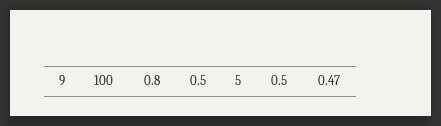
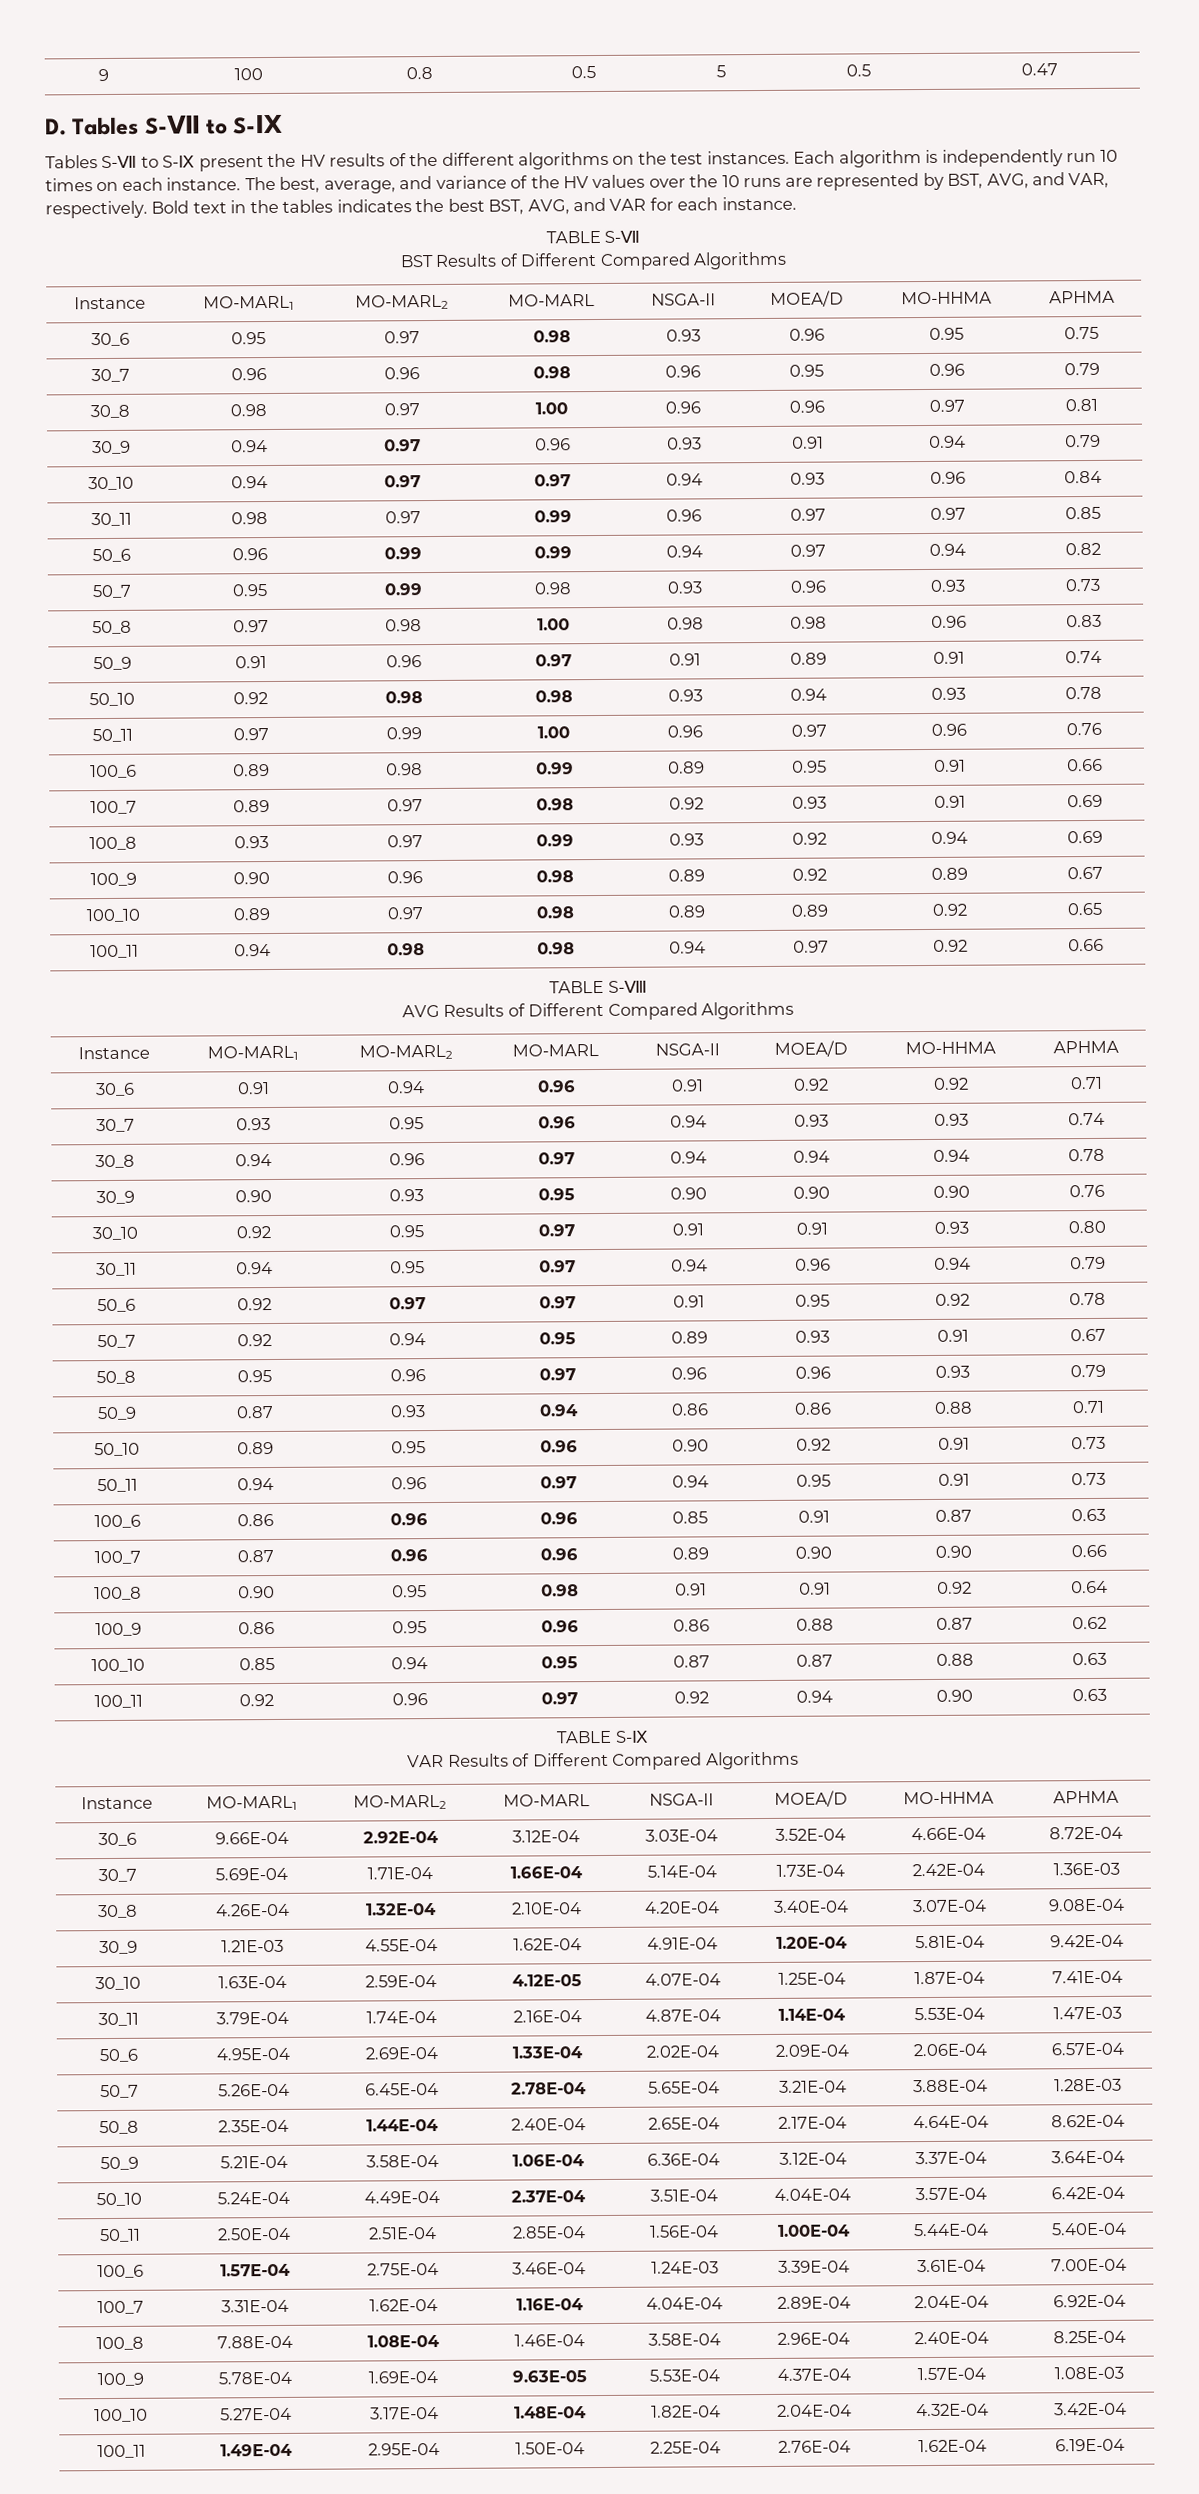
+ D. Tables S-Ⅶ to S-Ⅸ
+ Tables S-Ⅶ to S-Ⅸ present the HV results of the different algorithms on the test instances. Each algorithm is independently run 10 times on each instance. The best, average, and variance of the HV values over the 10 runs are represented by BST, AVG, and VAR, respectively. Bold text in the tables indicates the best BST, AVG, and VAR for each instance.
+ TABLE S-Ⅶ
+ BST Results of Different Compared Algorithms
+ Instance | MO-MARL1 | MO-MARL2 | MO-MARL | NSGA-II | MOEA/D | MO-HHMA | APHMA
+ 30_6 | 0.95 | 0.97 | 0.98 | 0.93 | 0.96 | 0.95 | 0.75
+ 30_7 | 0.96 | 0.96 | 0.98 | 0.96 | 0.95 | 0.96 | 0.79
+ 30_8 | 0.98 | 0.97 | 1.00 | 0.96 | 0.96 | 0.97 | 0.81
+ 30_9 | 0.94 | 0.97 | 0.96 | 0.93 | 0.91 | 0.94 | 0.79
+ 30_10 | 0.94 | 0.97 | 0.97 | 0.94 | 0.93 | 0.96 | 0.84
+ 30_11 | 0.98 | 0.97 | 0.99 | 0.96 | 0.97 | 0.97 | 0.85
+ 50_6 | 0.96 | 0.99 | 0.99 | 0.94 | 0.97 | 0.94 | 0.82
+ 50_7 | 0.95 | 0.99 | 0.98 | 0.93 | 0.96 | 0.93 | 0.73
+ 50_8 | 0.97 | 0.98 | 1.00 | 0.98 | 0.98 | 0.96 | 0.83
+ 50_9 | 0.91 | 0.96 | 0.97 | 0.91 | 0.89 | 0.91 | 0.74
+ 50_10 | 0.92 | 0.98 | 0.98 | 0.93 | 0.94 | 0.93 | 0.78
+ 50_11 | 0.97 | 0.99 | 1.00 | 0.96 | 0.97 | 0.96 | 0.76
+ 100_6 | 0.89 | 0.98 | 0.99 | 0.89 | 0.95 | 0.91 | 0.66
+ 100_7 | 0.89 | 0.97 | 0.98 | 0.92 | 0.93 | 0.91 | 0.69
+ 100_8 | 0.93 | 0.97 | 0.99 | 0.93 | 0.92 | 0.94 | 0.69
+ 100_9 | 0.90 | 0.96 | 0.98 | 0.89 | 0.92 | 0.89 | 0.67
+ 100_10 | 0.89 | 0.97 | 0.98 | 0.89 | 0.89 | 0.92 | 0.65
+ 100_11 | 0.94 | 0.98 | 0.98 | 0.94 | 0.97 | 0.92 | 0.66
+ TABLE S-Ⅷ
+ AVG Results of Different Compared Algorithms
+ Instance | MO-MARL1 | MO-MARL2 | MO-MARL | NSGA-II | MOEA/D | MO-HHMA | APHMA
+ 30_6 | 0.91 | 0.94 | 0.96 | 0.91 | 0.92 | 0.92 | 0.71
+ 30_7 | 0.93 | 0.95 | 0.96 | 0.94 | 0.93 | 0.93 | 0.74
+ 30_8 | 0.94 | 0.96 | 0.97 | 0.94 | 0.94 | 0.94 | 0.78
+ 30_9 | 0.90 | 0.93 | 0.95 | 0.90 | 0.90 | 0.90 | 0.76
+ 30_10 | 0.92 | 0.95 | 0.97 | 0.91 | 0.91 | 0.93 | 0.80
+ 30_11 | 0.94 | 0.95 | 0.97 | 0.94 | 0.96 | 0.94 | 0.79
+ 50_6 | 0.92 | 0.97 | 0.97 | 0.91 | 0.95 | 0.92 | 0.78
+ 50_7 | 0.92 | 0.94 | 0.95 | 0.89 | 0.93 | 0.91 | 0.67
+ 50_8 | 0.95 | 0.96 | 0.97 | 0.96 | 0.96 | 0.93 | 0.79
+ 50_9 | 0.87 | 0.93 | 0.94 | 0.86 | 0.86 | 0.88 | 0.71
+ 50_10 | 0.89 | 0.95 | 0.96 | 0.90 | 0.92 | 0.91 | 0.73
+ 50_11 | 0.94 | 0.96 | 0.97 | 0.94 | 0.95 | 0.91 | 0.73
+ 100_6 | 0.86 | 0.96 | 0.96 | 0.85 | 0.91 | 0.87 | 0.63
+ 100_7 | 0.87 | 0.96 | 0.96 | 0.89 | 0.90 | 0.90 | 0.66
+ 100_8 | 0.90 | 0.95 | 0.98 | 0.91 | 0.91 | 0.92 | 0.64
+ 100_9 | 0.86 | 0.95 | 0.96 | 0.86 | 0.88 | 0.87 | 0.62
+ 100_10 | 0.85 | 0.94 | 0.95 | 0.87 | 0.87 | 0.88 | 0.63
+ 100_11 | 0.92 | 0.96 | 0.97 | 0.92 | 0.94 | 0.90 | 0.63
+ TABLE S-Ⅸ
+ VAR Results of Different Compared Algorithms
+ Instance | MO-MARL1 | MO-MARL2 | MO-MARL | NSGA-II | MOEA/D | MO-HHMA | APHMA
+ 30_6 | 9.66E-04 | 2.92E-04 | 3.12E-04 | 3.03E-04 | 3.52E-04 | 4.66E-04 | 8.72E-04
+ 30_7 | 5.69E-04 | 1.71E-04 | 1.66E-04 | 5.14E-04 | 1.73E-04 | 2.42E-04 | 1.36E-03
+ 30_8 | 4.26E-04 | 1.32E-04 | 2.10E-04 | 4.20E-04 | 3.40E-04 | 3.07E-04 | 9.08E-04
+ 30_9 | 1.21E-03 | 4.55E-04 | 1.62E-04 | 4.91E-04 | 1.20E-04 | 5.81E-04 | 9.42E-04
+ 30_10 | 1.63E-04 | 2.59E-04 | 4.12E-05 | 4.07E-04 | 1.25E-04 | 1.87E-04 | 7.41E-04
+ 30_11 | 3.79E-04 | 1.74E-04 | 2.16E-04 | 4.87E-04 | 1.14E-04 | 5.53E-04 | 1.47E-03
+ 50_6 | 4.95E-04 | 2.69E-04 | 1.33E-04 | 2.02E-04 | 2.09E-04 | 2.06E-04 | 6.57E-04
+ 50_7 | 5.26E-04 | 6.45E-04 | 2.78E-04 | 5.65E-04 | 3.21E-04 | 3.88E-04 | 1.28E-03
+ 50_8 | 2.35E-04 | 1.44E-04 | 2.40E-04 | 2.65E-04 | 2.17E-04 | 4.64E-04 | 8.62E-04
+ 50_9 | 5.21E-04 | 3.58E-04 | 1.06E-04 | 6.36E-04 | 3.12E-04 | 3.37E-04 | 3.64E-04
+ 50_10 | 5.24E-04 | 4.49E-04 | 2.37E-04 | 3.51E-04 | 4.04E-04 | 3.57E-04 | 6.42E-04
+ 50_11 | 2.50E-04 | 2.51E-04 | 2.85E-04 | 1.56E-04 | 1.00E-04 | 5.44E-04 | 5.40E-04
+ 100_6 | 1.57E-04 | 2.75E-04 | 3.46E-04 | 1.24E-03 | 3.39E-04 | 3.61E-04 | 7.00E-04
+ 100_7 | 3.31E-04 | 1.62E-04 | 1.16E-04 | 4.04E-04 | 2.89E-04 | 2.04E-04 | 6.92E-04
+ 100_8 | 7.88E-04 | 1.08E-04 | 1.46E-04 | 3.58E-04 | 2.96E-04 | 2.40E-04 | 8.25E-04
+ 100_9 | 5.78E-04 | 1.69E-04 | 9.63E-05 | 5.53E-04 | 4.37E-04 | 1.57E-04 | 1.08E-03
+ 100_10 | 5.27E-04 | 3.17E-04 | 1.48E-04 | 1.82E-04 | 2.04E-04 | 4.32E-04 | 3.42E-04
+ 100_11 | 1.49E-04 | 2.95E-04 | 1.50E-04 | 2.25E-04 | 2.76E-04 | 1.62E-04 | 6.19E-04

